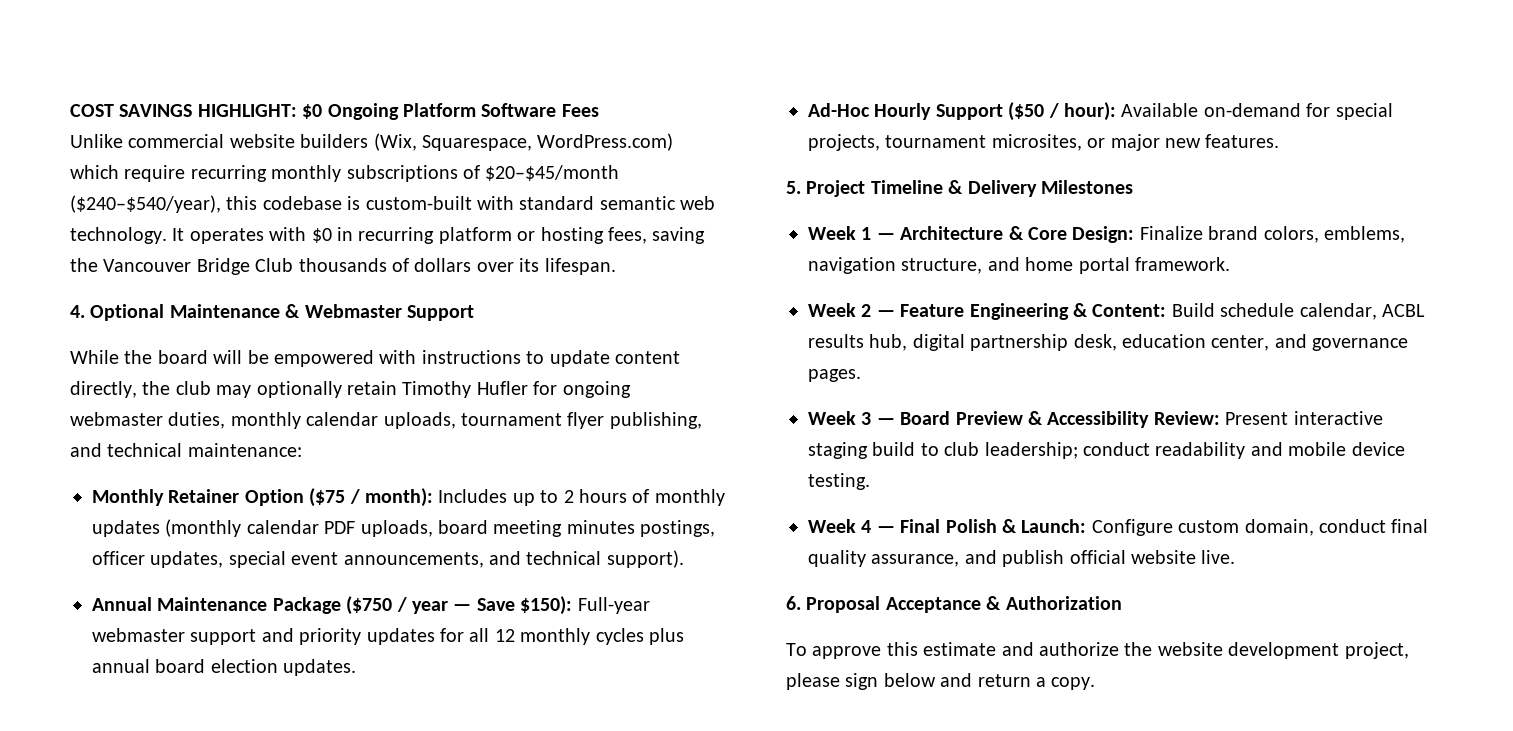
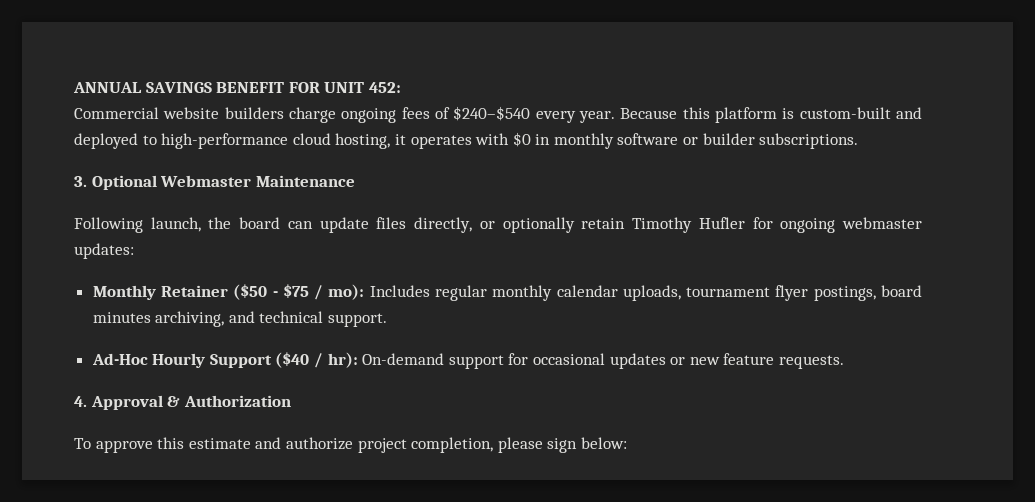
- COST SAVINGS HIGHLIGHT: $0 Ongoing Platform Software Fees
- Unlike commercial website builders (Wix, Squarespace, WordPress.com) which require recurring monthly subscriptions of $20–$45/month ($240–$540/year), this codebase is custom-built with standard semantic web technology. It operates with $0 in recurring platform or hosting fees, saving the Vancouver Bridge Club thousands of dollars over its lifespan.
- 4. Optional Maintenance & Webmaster Support
- While the board will be empowered with instructions to update content directly, the club may optionally retain Timothy Hufler for ongoing webmaster duties, monthly calendar uploads, tournament flyer publishing, and technical maintenance:
- Monthly Retainer Option ($75 / month): Includes up to 2 hours of monthly updates (monthly calendar PDF uploads, board meeting minutes postings, officer updates, special event announcements, and technical support).
- Annual Maintenance Package ($750 / year — Save $150): Full-year webmaster support and priority updates for all 12 monthly cycles plus annual board election updates.
- Ad-Hoc Hourly Support ($50 / hour): Available on-demand for special projects, tournament microsites, or major new features.
- 5. Project Timeline & Delivery Milestones
- Week 1 — Architecture & Core Design: Finalize brand colors, emblems, navigation structure, and home portal framework.
- Week 2 — Feature Engineering & Content: Build schedule calendar, ACBL results hub, digital partnership desk, education center, and governance pages.
- Week 3 — Board Preview & Accessibility Review: Present interactive staging build to club leadership; conduct readability and mobile device testing.
- Week 4 — Final Polish & Launch: Configure custom domain, conduct final quality assurance, and publish official website live.
- 6. Proposal Acceptance & Authorization
+ ANNUAL SAVINGS BENEFIT FOR UNIT 452:
+ Commercial website builders charge ongoing fees of $240–$540 every year. Because this platform is custom-built and deployed to high-performance cloud hosting, it operates with $0 in monthly software or builder subscriptions.
+ 3. Optional Webmaster Maintenance
+ Following launch, the board can update files directly, or optionally retain Timothy Hufler for ongoing webmaster updates:
+ Monthly Retainer ($50 - $75 / mo): Includes regular monthly calendar uploads, tournament flyer postings, board minutes archiving, and technical support.
+ Ad-Hoc Hourly Support ($40 / hr): On-demand support for occasional updates or new feature requests.
+ 4. Approval & Authorization
- To approve this estimate and authorize the website development project, please sign below and return a copy.
+ To approve this estimate and authorize project completion, please sign below:

